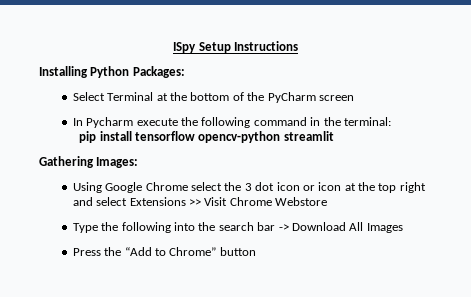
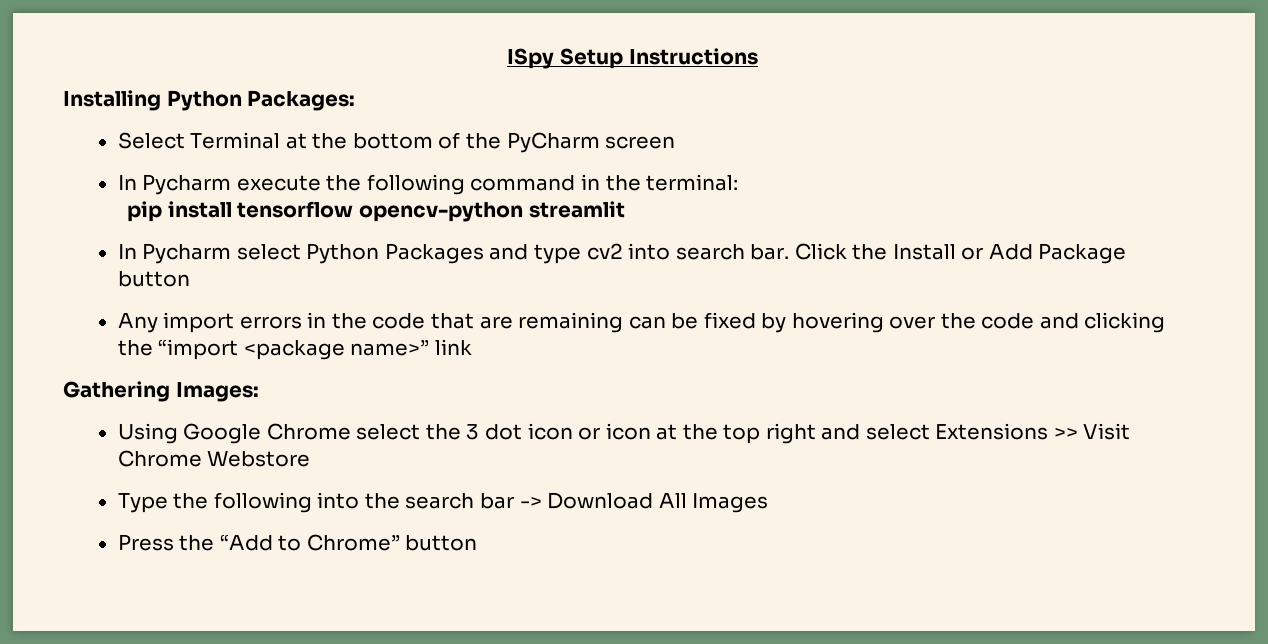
+ In Pycharm select Python Packages and type cv2 into search bar. Click the Install or Add Package button
+ Any import errors in the code that are remaining can be fixed by hovering over the code and clicking the “import <package name>” link

